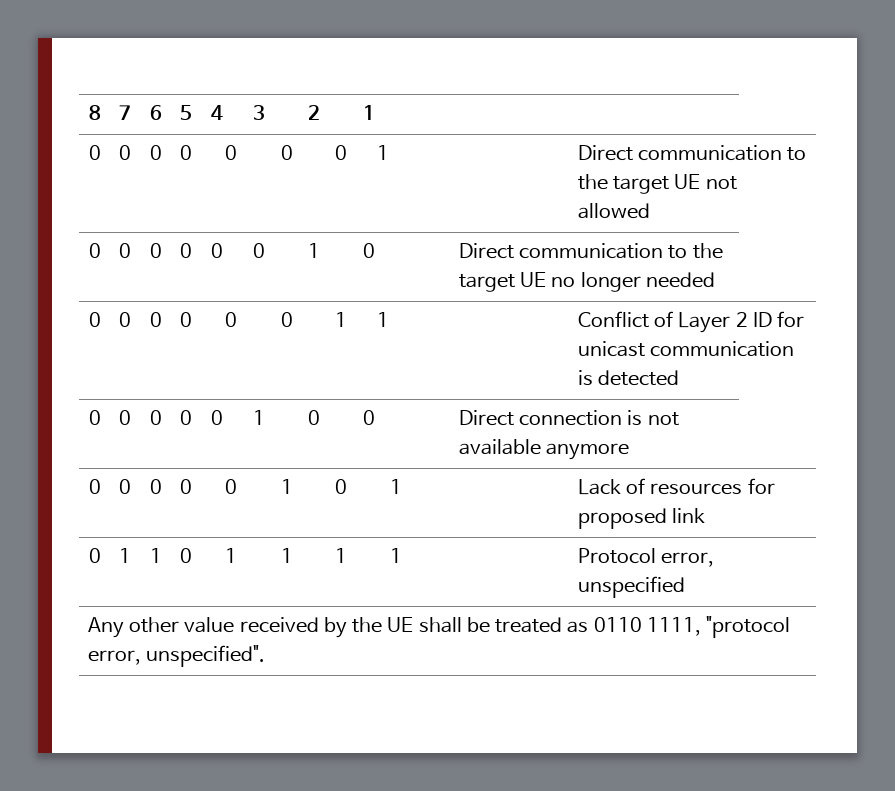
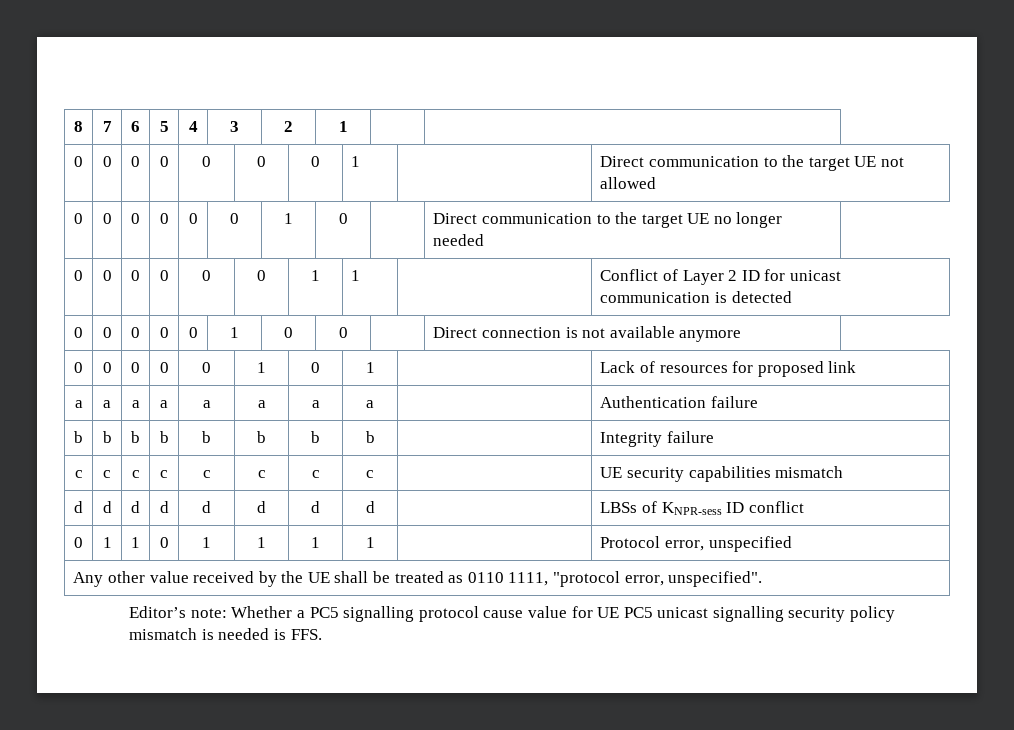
+ a | a | a | a | a | a | a | a | | Authentication failure
+ b | b | b | b | b | b | b | b | | Integrity failure
+ c | c | c | c | c | c | c | c | | UE security capabilities mismatch
+ d | d | d | d | d | d | d | d | | LBSs of KNPR-sess ID conflict
+ Editor’s note: Whether a PC5 signalling protocol cause value for UE PC5 unicast signalling security policy mismatch is needed is FFS.

